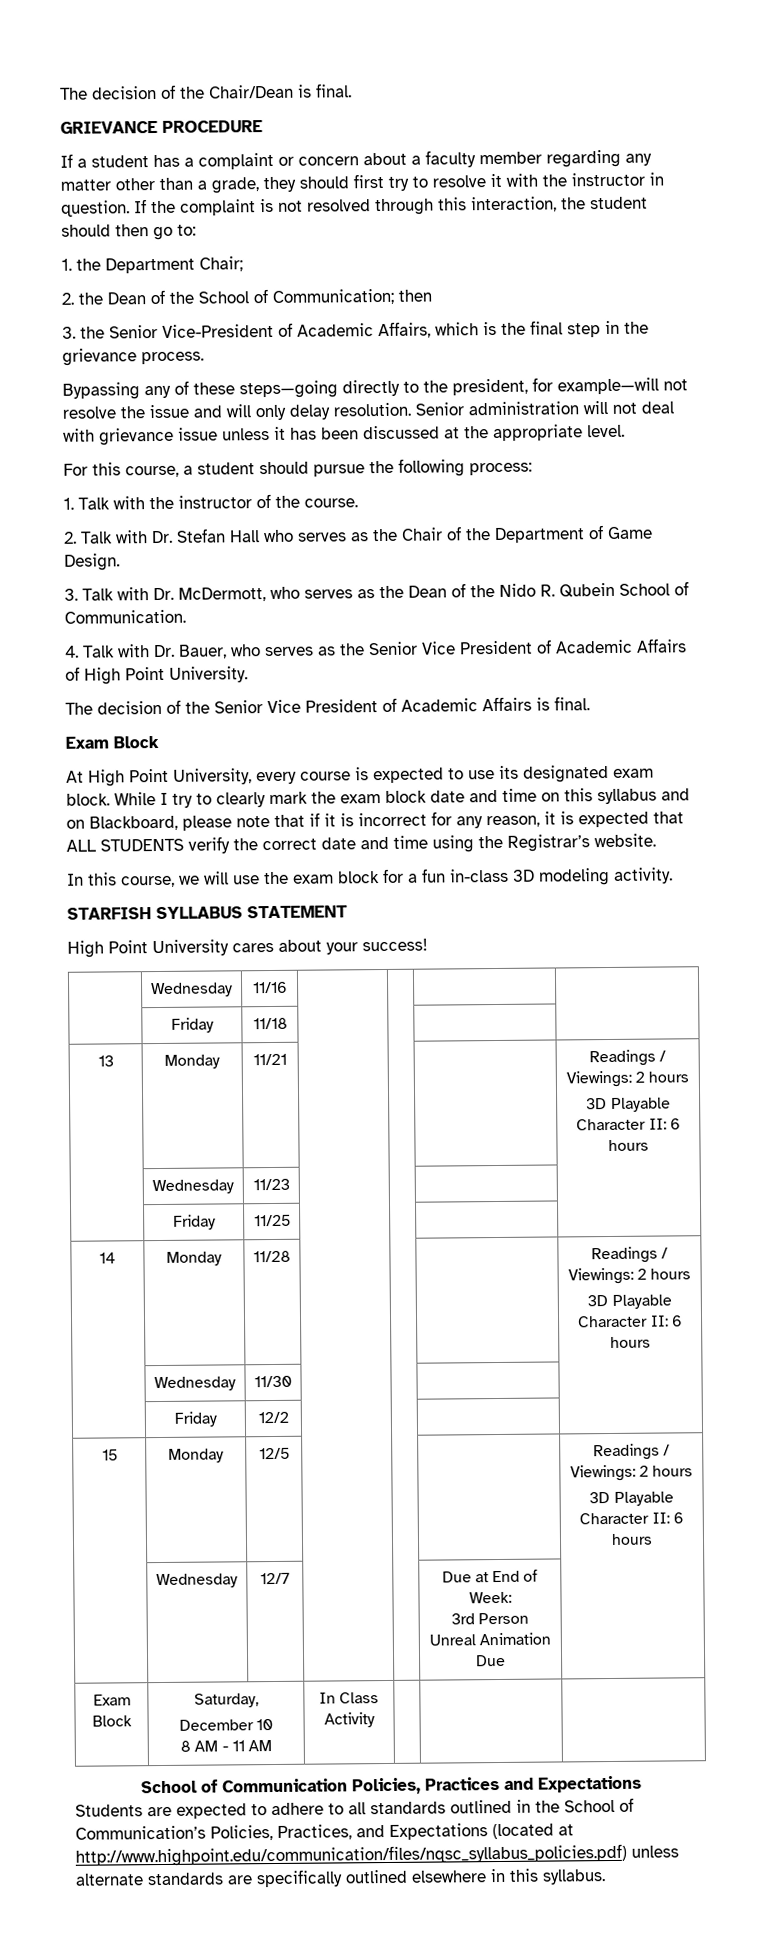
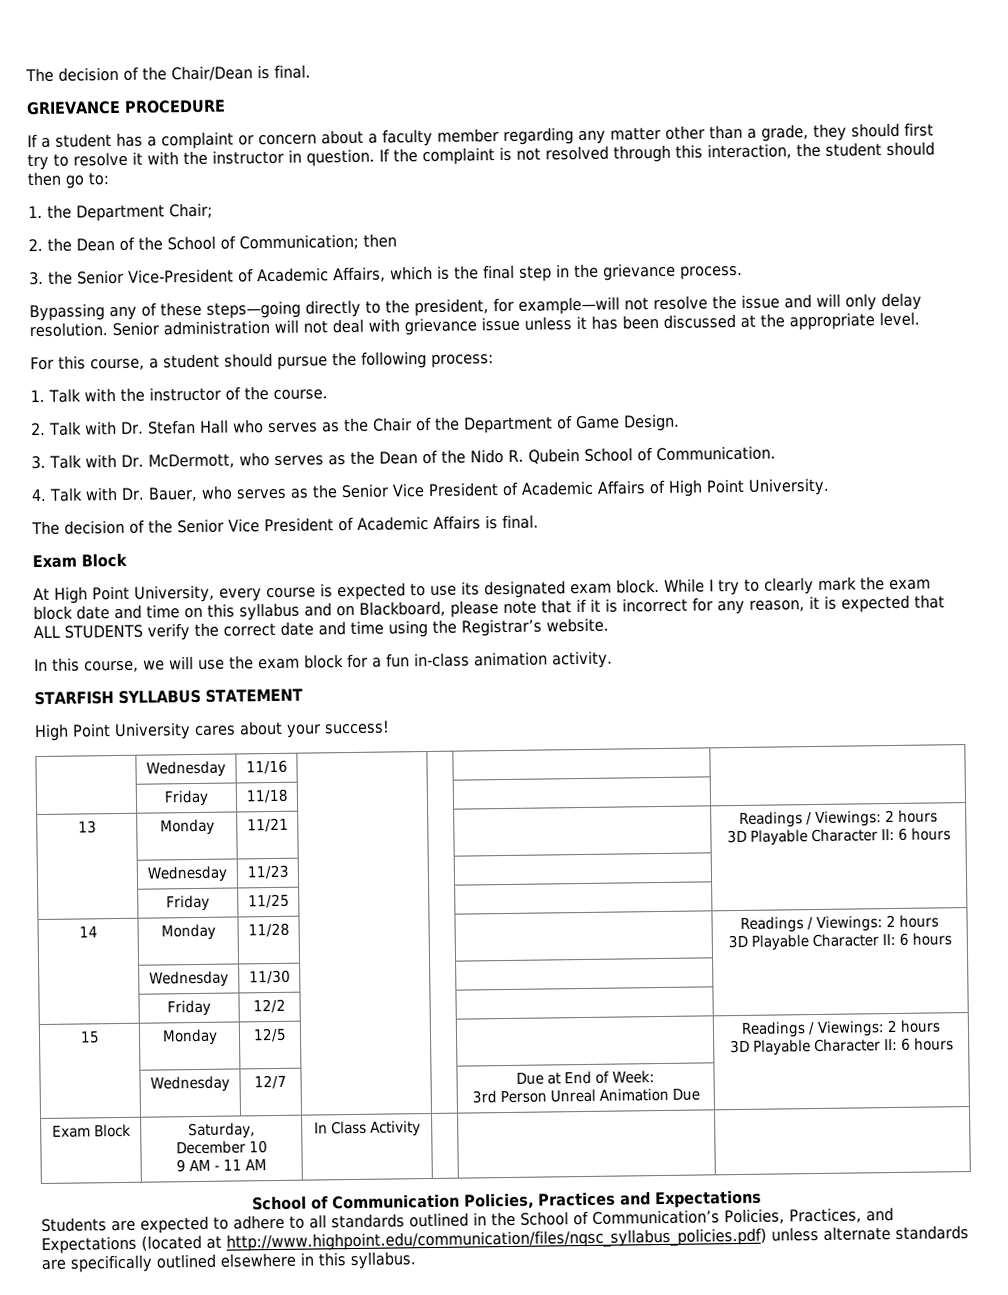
- In this course, we will use the exam block for a fun in-class 3D modeling activity.
+ In this course, we will use the exam block for a fun in-class animation activity.
  Exam Block | Saturday,
  December 10
- 8 AM - 11 AM | In Class Activity | | |
+ 9 AM - 11 AM | In Class Activity | | |

